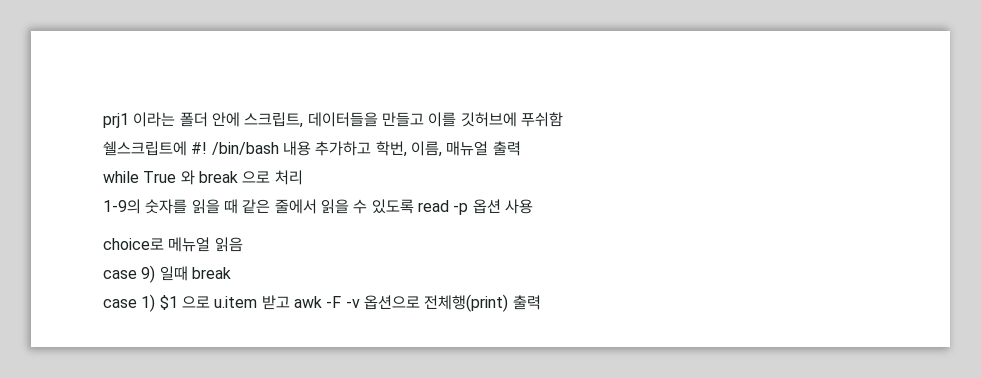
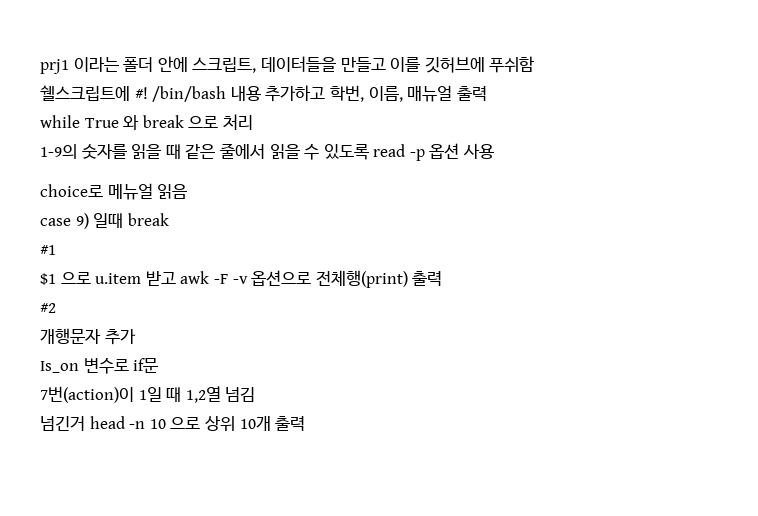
- case 1) $1 으로 u.item 받고 awk -F -v 옵션으로 전체행(print) 출력
+ #1
+ $1 으로 u.item 받고 awk -F -v 옵션으로 전체행(print) 출력
+ #2
+ 개행문자 추가
+ Is_on 변수로 if문
+ 7번(action)이 1일 때 1,2열 넘김
+ 넘긴거 head -n 10 으로 상위 10개 출력

